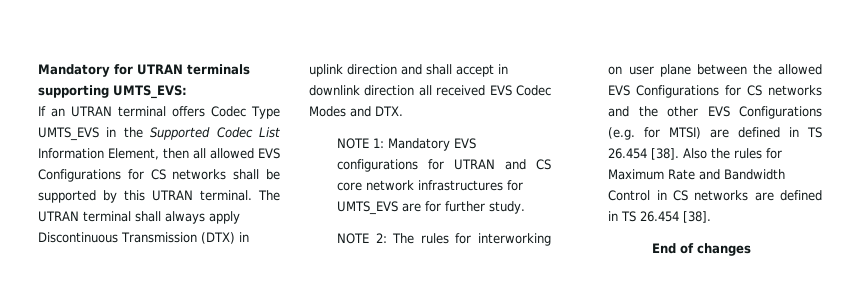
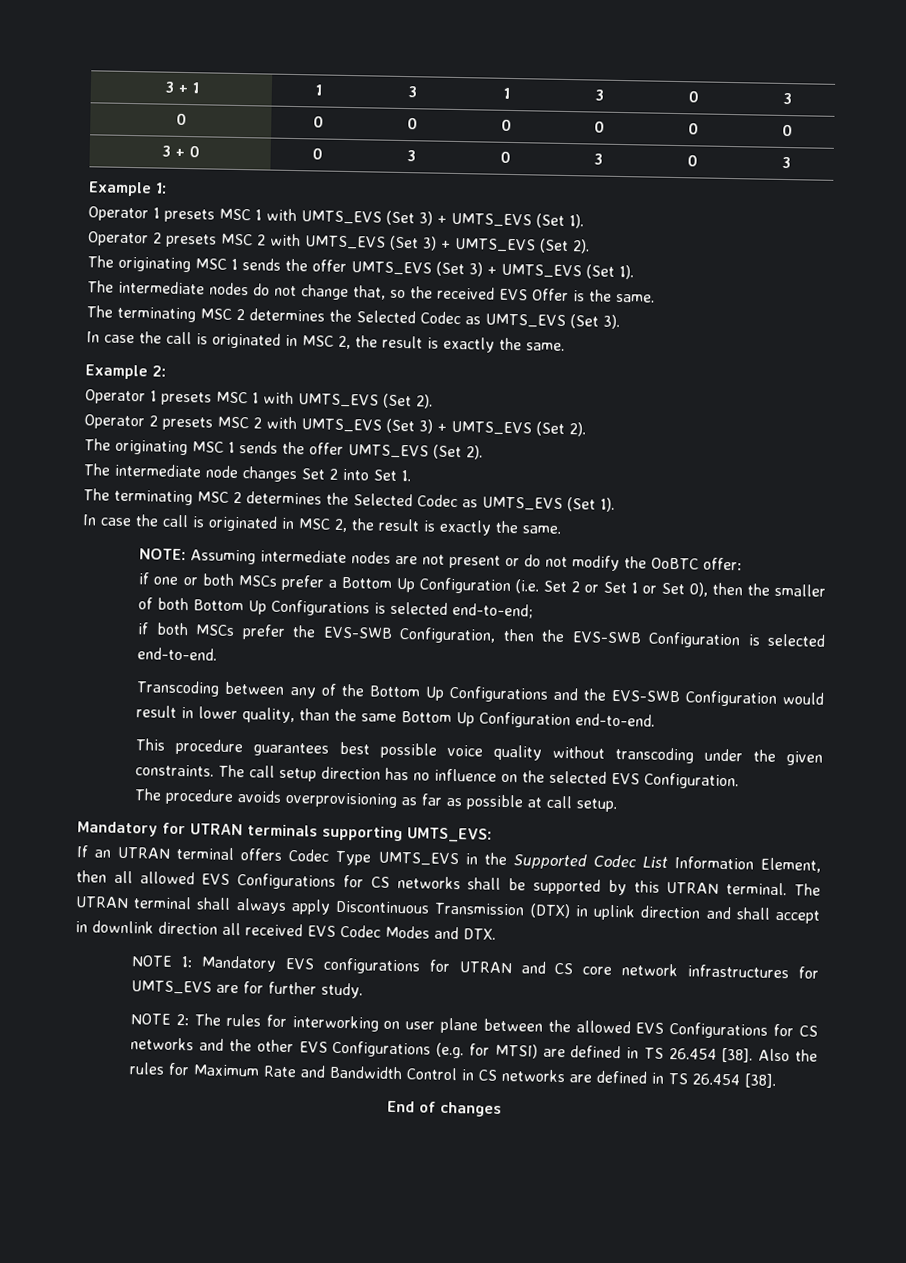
+ 3 + 1 | 1 | 3 | 1 | 3 | 0 | 3
+ 0 | 0 | 0 | 0 | 0 | 0 | 0
+ 3 + 0 | 0 | 3 | 0 | 3 | 0 | 3
+ Example 1:
+ Operator 1 presets MSC 1 with UMTS_EVS (Set 3) + UMTS_EVS (Set 1).
+ Operator 2 presets MSC 2 with UMTS_EVS (Set 3) + UMTS_EVS (Set 2).
+ The originating MSC 1 sends the offer UMTS_EVS (Set 3) + UMTS_EVS (Set 1).
+ The intermediate nodes do not change that, so the received EVS Offer is the same.
+ The terminating MSC 2 determines the Selected Codec as UMTS_EVS (Set 3).
+ In case the call is originated in MSC 2, the result is exactly the same.
+ Example 2:
+ Operator 1 presets MSC 1 with UMTS_EVS (Set 2).
+ Operator 2 presets MSC 2 with UMTS_EVS (Set 3) + UMTS_EVS (Set 2).
+ The originating MSC 1 sends the offer UMTS_EVS (Set 2).
+ The intermediate node changes Set 2 into Set 1.
+ The terminating MSC 2 determines the Selected Codec as UMTS_EVS (Set 1).
+ In case the call is originated in MSC 2, the result is exactly the same.
+ NOTE: Assuming intermediate nodes are not present or do not modify the OoBTC offer:
+ if one or both MSCs prefer a Bottom Up Configuration (i.e. Set 2 or Set 1 or Set 0), then the smaller of both Bottom Up Configurations is selected end-to-end;
+ if both MSCs prefer the EVS-SWB Configuration, then the EVS-SWB Configuration is selected end-to-end.
+ Transcoding between any of the Bottom Up Configurations and the EVS-SWB Configuration would result in lower quality, than the same Bottom Up Configuration end-to-end.
+ This procedure guarantees best possible voice quality without transcoding under the given constraints. The call setup direction has no influence on the selected EVS Configuration.
+ The procedure avoids overprovisioning as far as possible at call setup.

